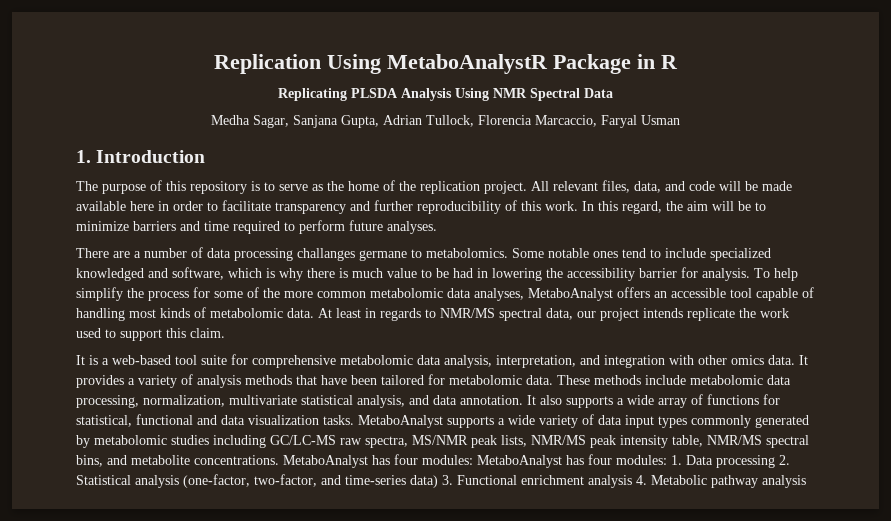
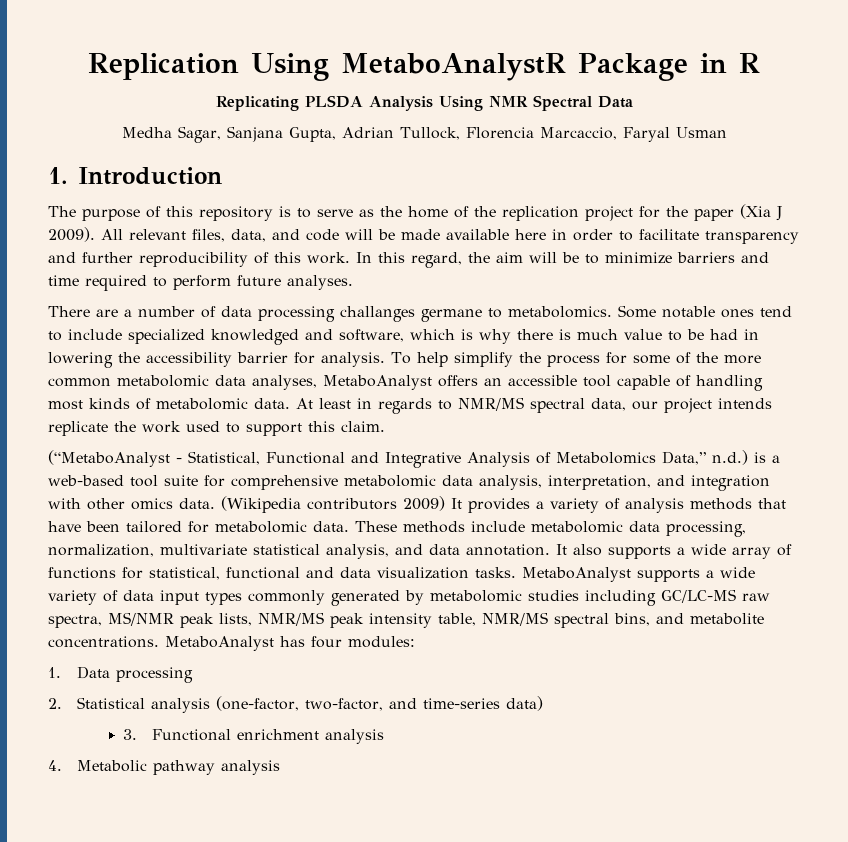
- The purpose of this repository is to serve as the home of the replication project.
+ The purpose of this repository is to serve as the home of the replication project for the paper (Xia J 2009).
- It is a web-based tool suite for comprehensive metabolomic data analysis, interpretation, and integration with other omics data.
+ (“MetaboAnalyst - Statistical, Functional and Integrative Analysis of Metabolomics Data,” n.d.) is a web-based tool suite for comprehensive metabolomic data analysis, interpretation, and integration with other omics data.
- It provides a variety of analysis methods that have been tailored for metabolomic data.
+ (Wikipedia contributors 2009) It provides a variety of analysis methods that have been tailored for metabolomic data.
- MetaboAnalyst has four modules: MetaboAnalyst has four modules: 1. Data processing 2. Statistical analysis (one-factor, two-factor, and time-series data) 3. Functional enrichment analysis 4. Metabolic pathway analysis
+ MetaboAnalyst has four modules:
+ 1. Data processing
+ 2. Statistical analysis (one-factor, two-factor, and time-series data)
+ 3. Functional enrichment analysis
+ 4. Metabolic pathway analysis

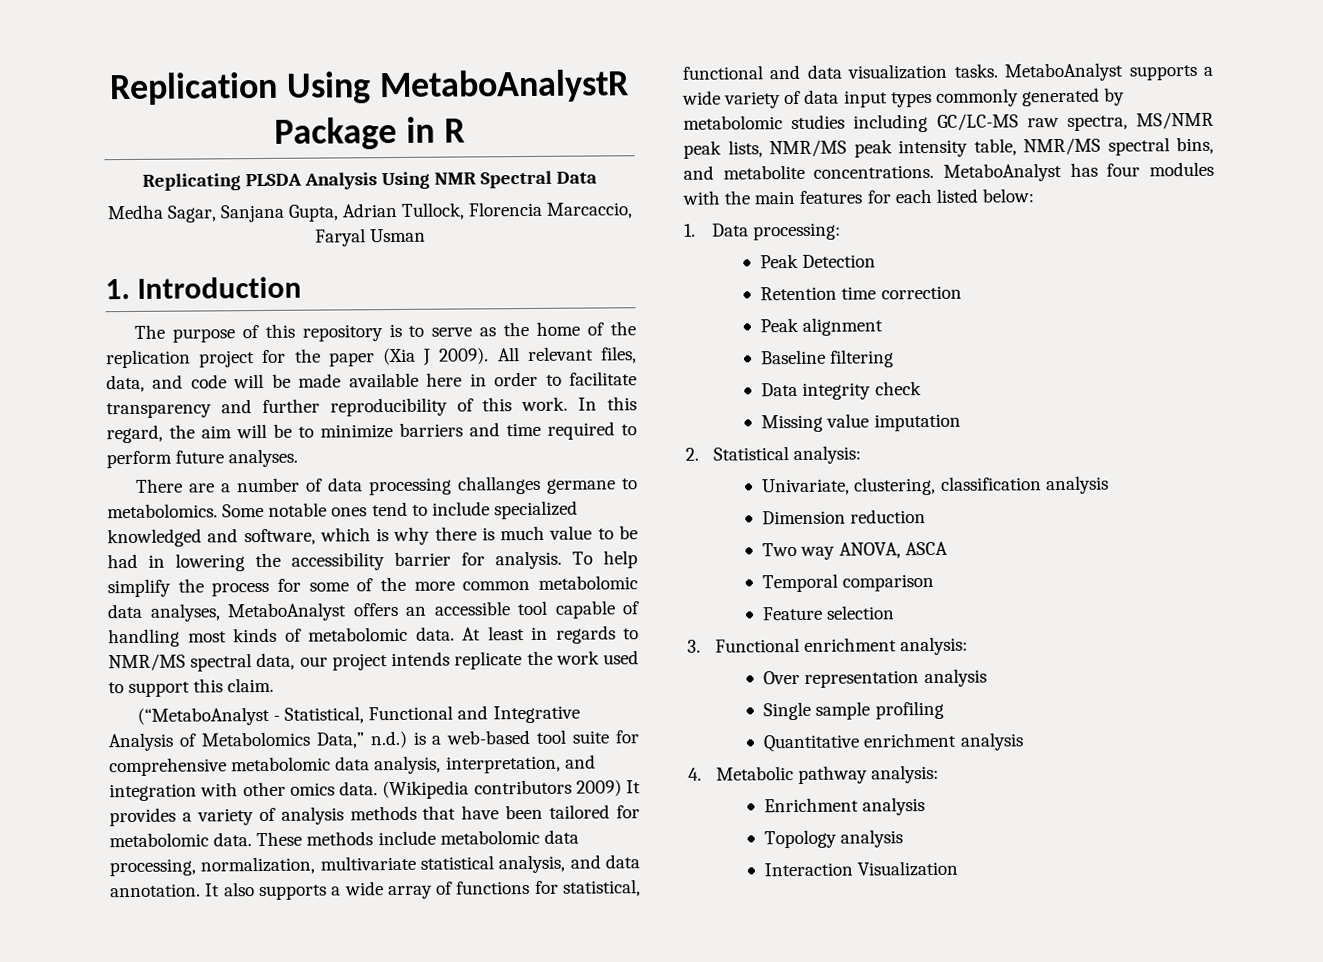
- MetaboAnalyst has four modules:
- 1. Data processing
- 2. Statistical analysis (one-factor, two-factor, and time-series data)
- 3. Functional enrichment analysis
+ MetaboAnalyst has four modules with the main features for each listed below:
+ 1. Data processing:
+ Peak Detection
+ Retention time correction
+ Peak alignment
+ Baseline filtering
+ Data integrity check
+ Missing value imputation
+ 2. Statistical analysis:
+ Univariate, clustering, classification analysis
+ Dimension reduction
+ Two way ANOVA, ASCA
+ Temporal comparison
+ Feature selection
+ 3. Functional enrichment analysis:
+ Over representation analysis
+ Single sample profiling
+ Quantitative enrichment analysis
- 4. Metabolic pathway analysis
+ 4. Metabolic pathway analysis:
+ Enrichment analysis
+ Topology analysis
+ Interaction Visualization

